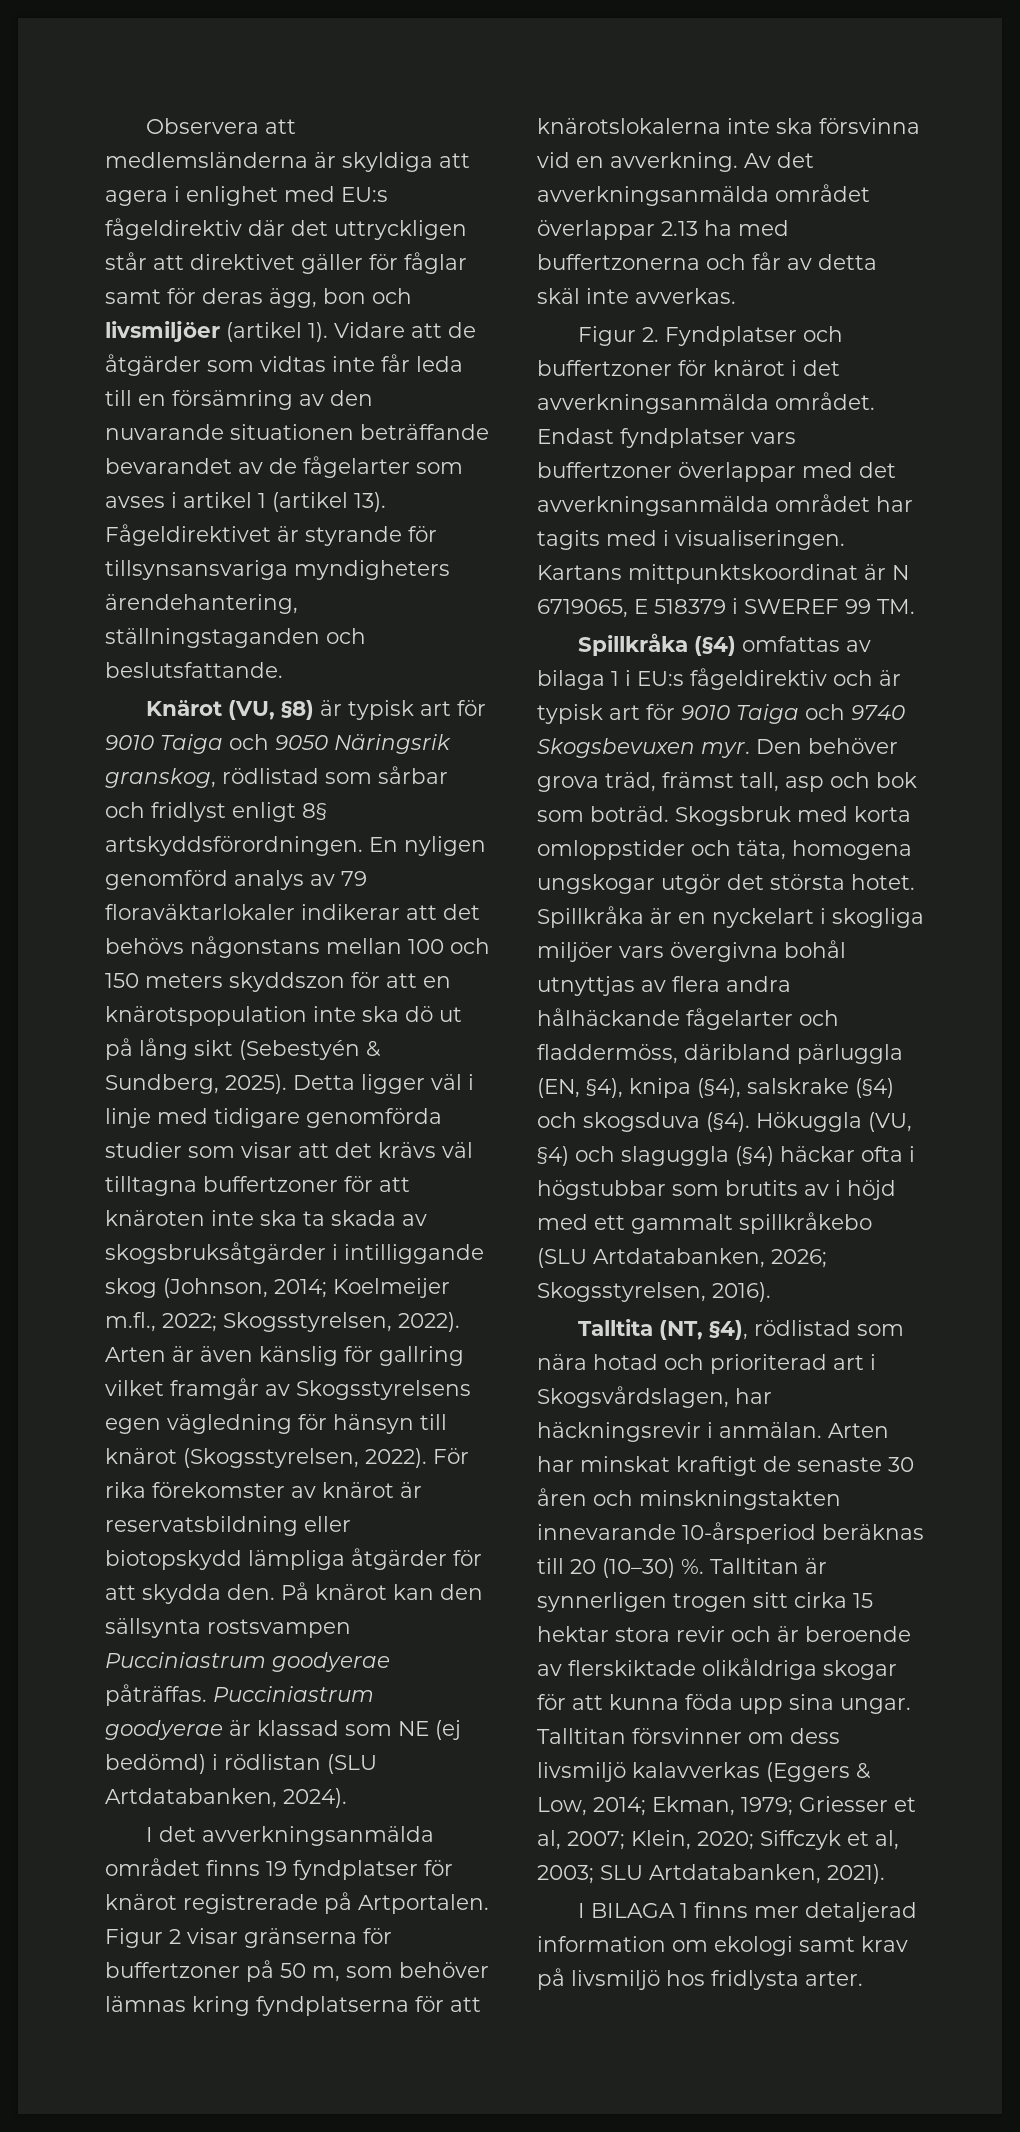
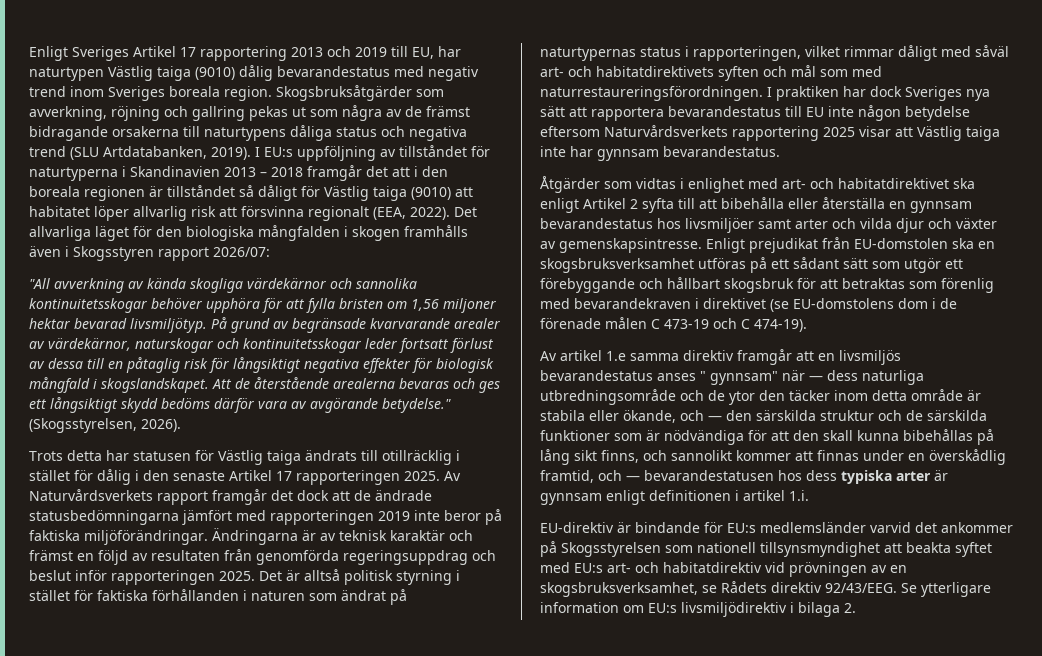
- Observera att medlemsländerna är skyldiga att agera i enlighet med EU:s fågeldirektiv där det uttryckligen står att direktivet gäller för fåglar samt för deras ägg, bon och livsmiljöer (artikel 1). Vidare att de åtgärder som vidtas inte får leda till en försämring av den nuvarande situationen beträffande bevarandet av de fågelarter som avses i artikel 1 (artikel 13). Fågeldirektivet är styrande för tillsynsansvariga myndigheters ärendehantering, ställningstaganden och beslutsfattande.
- Knärot (VU, §8) är typisk art för 9010 Taiga och 9050 Näringsrik granskog, rödlistad som sårbar och fridlyst enligt 8§ artskyddsförordningen. En nyligen genomförd analys av 79 floraväktarlokaler indikerar att det behövs någonstans mellan 100 och 150 meters skyddszon för att en knärotspopulation inte ska dö ut på lång sikt (Sebestyén & Sundberg, 2025). Detta ligger väl i linje med tidigare genomförda studier som visar att det krävs väl tilltagna buffertzoner för att knäroten inte ska ta skada av skogsbruksåtgärder i intilliggande skog (Johnson, 2014; Koelmeijer m.fl., 2022; Skogsstyrelsen, 2022). Arten är även känslig för gallring vilket framgår av Skogsstyrelsens egen vägledning för hänsyn till knärot (Skogsstyrelsen, 2022). För rika förekomster av knärot är reservatsbildning eller biotopskydd lämpliga åtgärder för att skydda den. På knärot kan den sällsynta rostsvampen Pucciniastrum goodyerae påträffas. Pucciniastrum goodyerae är klassad som NE (ej bedömd) i rödlistan (SLU Artdatabanken, 2024).
- I det avverkningsanmälda området finns 19 fyndplatser för knärot registrerade på Artportalen. Figur 2 visar gränserna för buffertzoner på 50 m, som behöver lämnas kring fyndplatserna för att knärotslokalerna inte ska försvinna vid en avverkning. Av det avverkningsanmälda området överlappar 2.13 ha med buffertzonerna och får av detta skäl inte avverkas.
- Figur 2. Fyndplatser och buffertzoner för knärot i det avverkningsanmälda området. Endast fyndplatser vars buffertzoner överlappar med det avverkningsanmälda området har tagits med i visualiseringen. Kartans mittpunktskoordinat är N 6719065, E 518379 i SWEREF 99 TM.
- Spillkråka (§4) omfattas av bilaga 1 i EU:s fågeldirektiv och är typisk art för 9010 Taiga och 9740 Skogsbevuxen myr. Den behöver grova träd, främst tall, asp och bok som boträd. Skogsbruk med korta omloppstider och täta, homogena ungskogar utgör det största hotet. Spillkråka är en nyckelart i skogliga miljöer vars övergivna bohål utnyttjas av flera andra hålhäckande fågelarter och fladdermöss, däribland pärluggla (EN, §4), knipa (§4), salskrake (§4) och skogsduva (§4). Hökuggla (VU, §4) och slaguggla (§4) häckar ofta i högstubbar som brutits av i höjd med ett gammalt spillkråkebo (SLU Artdatabanken, 2026; Skogsstyrelsen, 2016).
- Talltita (NT, §4), rödlistad som nära hotad och prioriterad art i Skogsvårdslagen, har häckningsrevir i anmälan. Arten har minskat kraftigt de senaste 30 åren och minskningstakten innevarande 10-årsperiod beräknas till 20 (10–30) %. Talltitan är synnerligen trogen sitt cirka 15 hektar stora revir och är beroende av flerskiktade olikåldriga skogar för att kunna föda upp sina ungar. Talltitan försvinner om dess livsmiljö kalavverkas (Eggers & Low, 2014; Ekman, 1979; Griesser et al, 2007; Klein, 2020; Siffczyk et al, 2003; SLU Artdatabanken, 2021).
- I BILAGA 1 finns mer detaljerad information om ekologi samt krav på livsmiljö hos fridlysta arter.
+ Enligt Sveriges Artikel 17 rapportering 2013 och 2019 till EU, har naturtypen Västlig taiga (9010) dålig bevarandestatus med negativ trend inom Sveriges boreala region. Skogsbruksåtgärder som avverkning, röjning och gallring pekas ut som några av de främst bidragande orsakerna till naturtypens dåliga status och negativa trend (SLU Artdatabanken, 2019). I EU:s uppföljning av tillståndet för naturtyperna i Skandinavien 2013 – 2018 framgår det att i den boreala regionen är tillståndet så dåligt för Västlig taiga (9010) att habitatet löper allvarlig risk att försvinna regionalt (EEA, 2022). Det allvarliga läget för den biologiska mångfalden i skogen framhålls även i Skogsstyren rapport 2026/07:
+ "All avverkning av kända skogliga värdekärnor och sannolika kontinuitetsskogar behöver upphöra för att fylla bristen om 1,56 miljoner hektar bevarad livsmiljötyp. På grund av begränsade kvarvarande arealer av värdekärnor, naturskogar och kontinuitetsskogar leder fortsatt förlust av dessa till en påtaglig risk för långsiktigt negativa effekter för biologisk mångfald i skogslandskapet. Att de återstående arealerna bevaras och ges ett långsiktigt skydd bedöms därför vara av avgörande betydelse." (Skogsstyrelsen, 2026).
+ Trots detta har statusen för Västlig taiga ändrats till otillräcklig i stället för dålig i den senaste Artikel 17 rapporteringen 2025. Av Naturvårdsverkets rapport framgår det dock att de ändrade statusbedömningarna jämfört med rapporteringen 2019 inte beror på faktiska miljöförändringar. Ändringarna är av teknisk karaktär och främst en följd av resultaten från genomförda regeringsuppdrag och beslut inför rapporteringen 2025. Det är alltså politisk styrning i stället för faktiska förhållanden i naturen som ändrat på naturtypernas status i rapporteringen, vilket rimmar dåligt med såväl art- och habitatdirektivets syften och mål som med naturrestaureringsförordningen. I praktiken har dock Sveriges nya sätt att rapportera bevarandestatus till EU inte någon betydelse eftersom Naturvårdsverkets rapportering 2025 visar att Västlig taiga inte har gynnsam bevarandestatus.
+ Åtgärder som vidtas i enlighet med art- och habitatdirektivet ska enligt Artikel 2 syfta till att bibehålla eller återställa en gynnsam bevarandestatus hos livsmiljöer samt arter och vilda djur och växter av gemenskapsintresse. Enligt prejudikat från EU-domstolen ska en skogsbruksverksamhet utföras på ett sådant sätt som utgör ett förebyggande och hållbart skogsbruk för att betraktas som förenlig med bevarandekraven i direktivet (se EU-domstolens dom i de förenade målen C 473-19 och C 474-19).
+ Av artikel 1.e samma direktiv framgår att en livsmiljös bevarandestatus anses " gynnsam" när — dess naturliga utbredningsområde och de ytor den täcker inom detta område är stabila eller ökande, och — den särskilda struktur och de särskilda funktioner som är nödvändiga för att den skall kunna bibehållas på lång sikt finns, och sannolikt kommer att finnas under en överskådlig framtid, och — bevarandestatusen hos dess typiska arter är gynnsam enligt definitionen i artikel 1.i.
+ EU-direktiv är bindande för EU:s medlemsländer varvid det ankommer på Skogsstyrelsen som nationell tillsynsmyndighet att beakta syftet med EU:s art- och habitatdirektiv vid prövningen av en skogsbruksverksamhet, se Rådets direktiv 92/43/EEG. Se ytterligare information om EU:s livsmiljödirektiv i bilaga 2.

